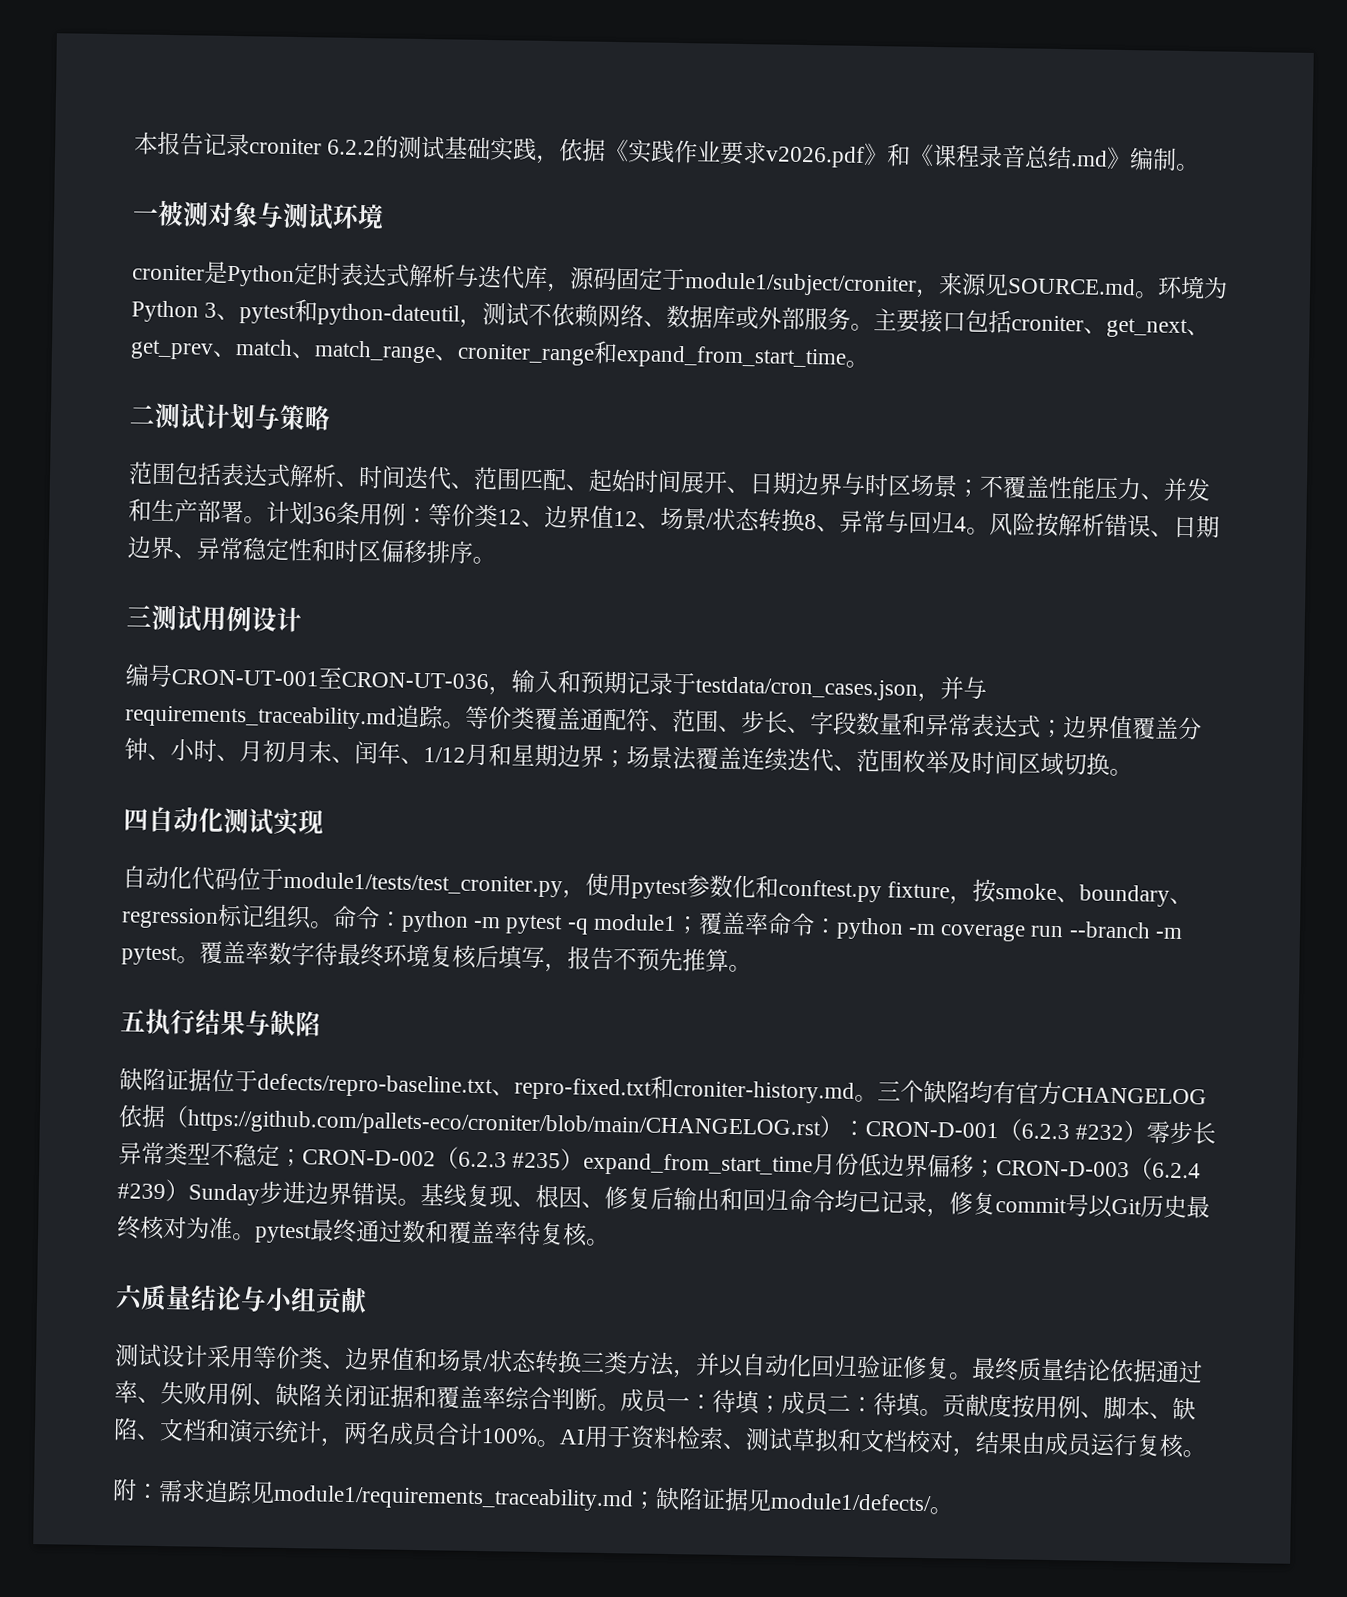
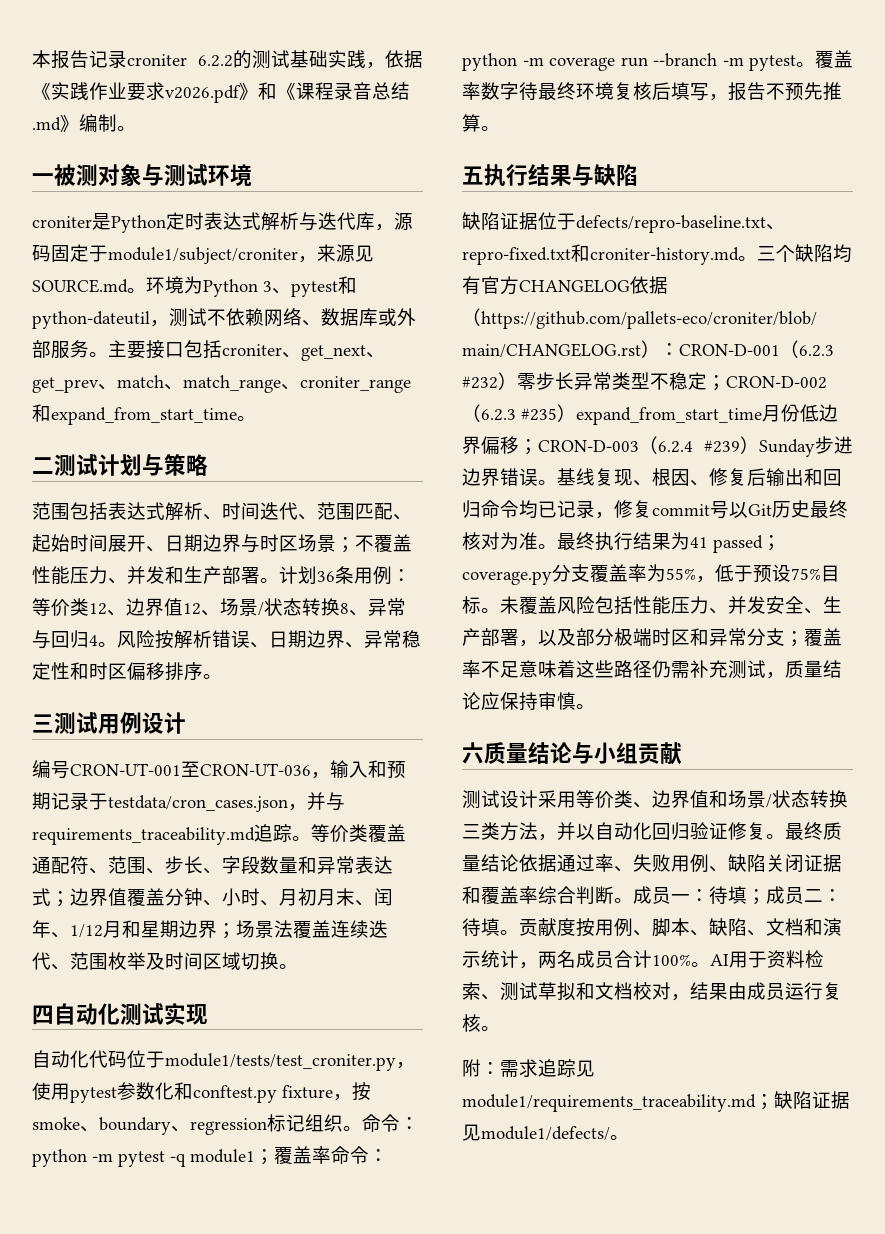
- 基线复现、根因、修复后输出和回归命令均已记录，修复commit号以Git历史最终核对为准。pytest最终通过数和覆盖率待复核。
+ 基线复现、根因、修复后输出和回归命令均已记录，修复commit号以Git历史最终核对为准。最终执行结果为41 passed；coverage.py分支覆盖率为55%，低于预设75%目标。未覆盖风险包括性能压力、并发安全、生产部署，以及部分极端时区和异常分支；覆盖率不足意味着这些路径仍需补充测试，质量结论应保持审慎。

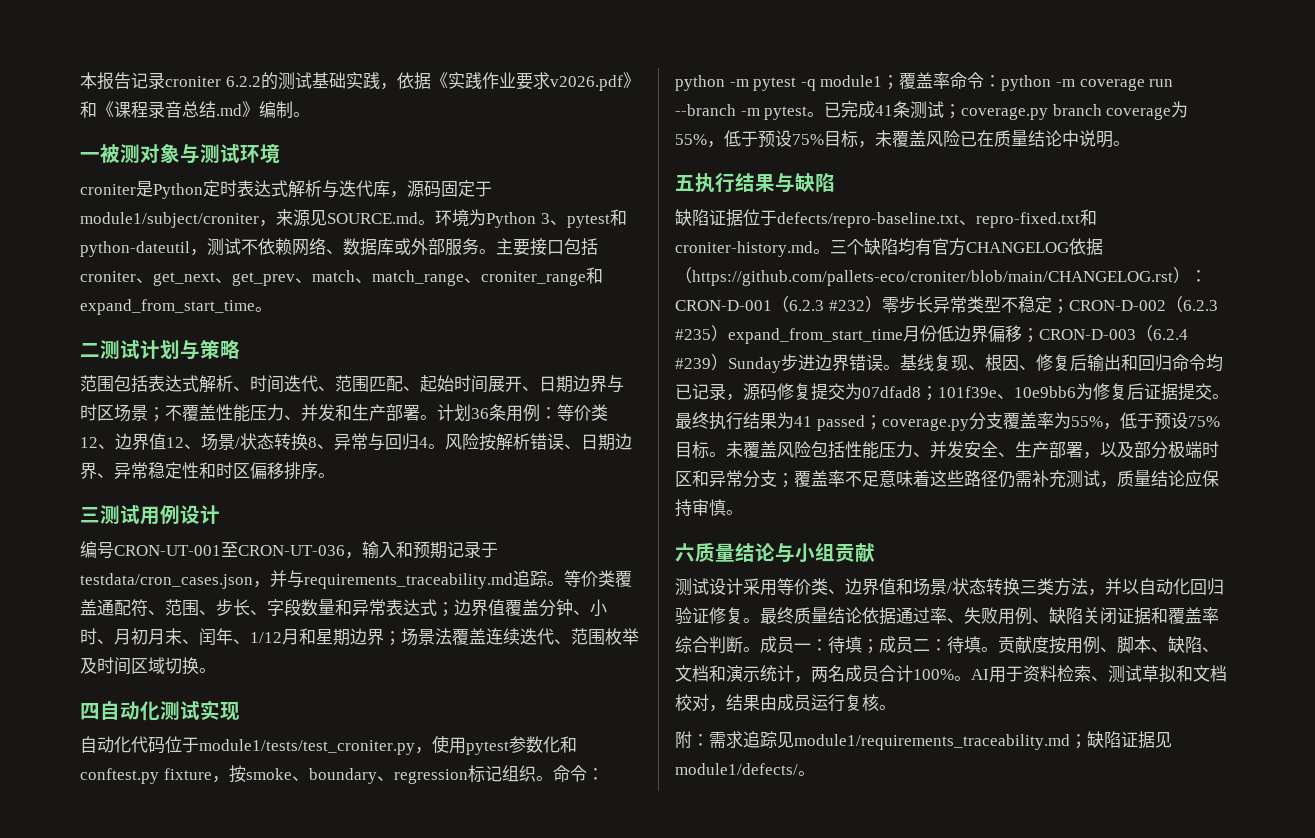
- 覆盖率数字待最终环境复核后填写，报告不预先推算。
+ 已完成41条测试；coverage.py branch coverage为55%，低于预设75%目标，未覆盖风险已在质量结论中说明。
- 基线复现、根因、修复后输出和回归命令均已记录，修复commit号以Git历史最终核对为准。
+ 基线复现、根因、修复后输出和回归命令均已记录，源码修复提交为07dfad8；101f39e、10e9bb6为修复后证据提交。

